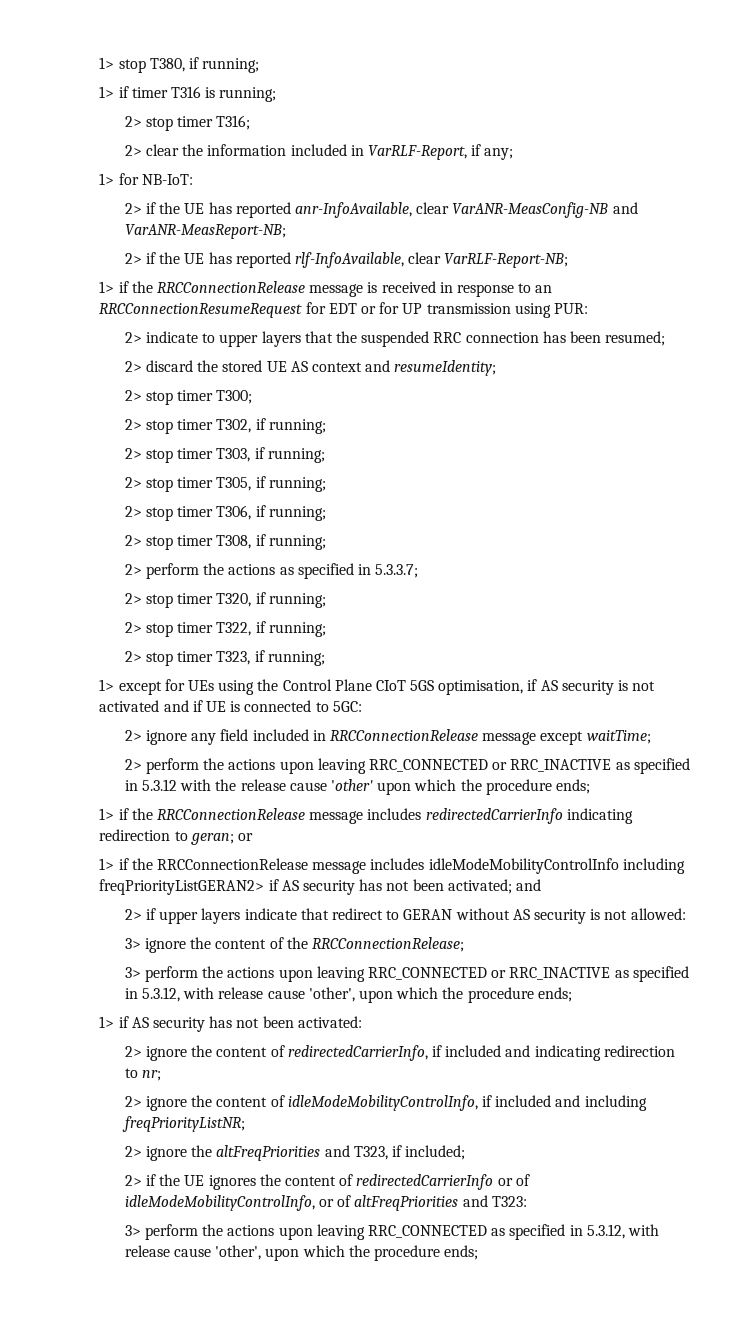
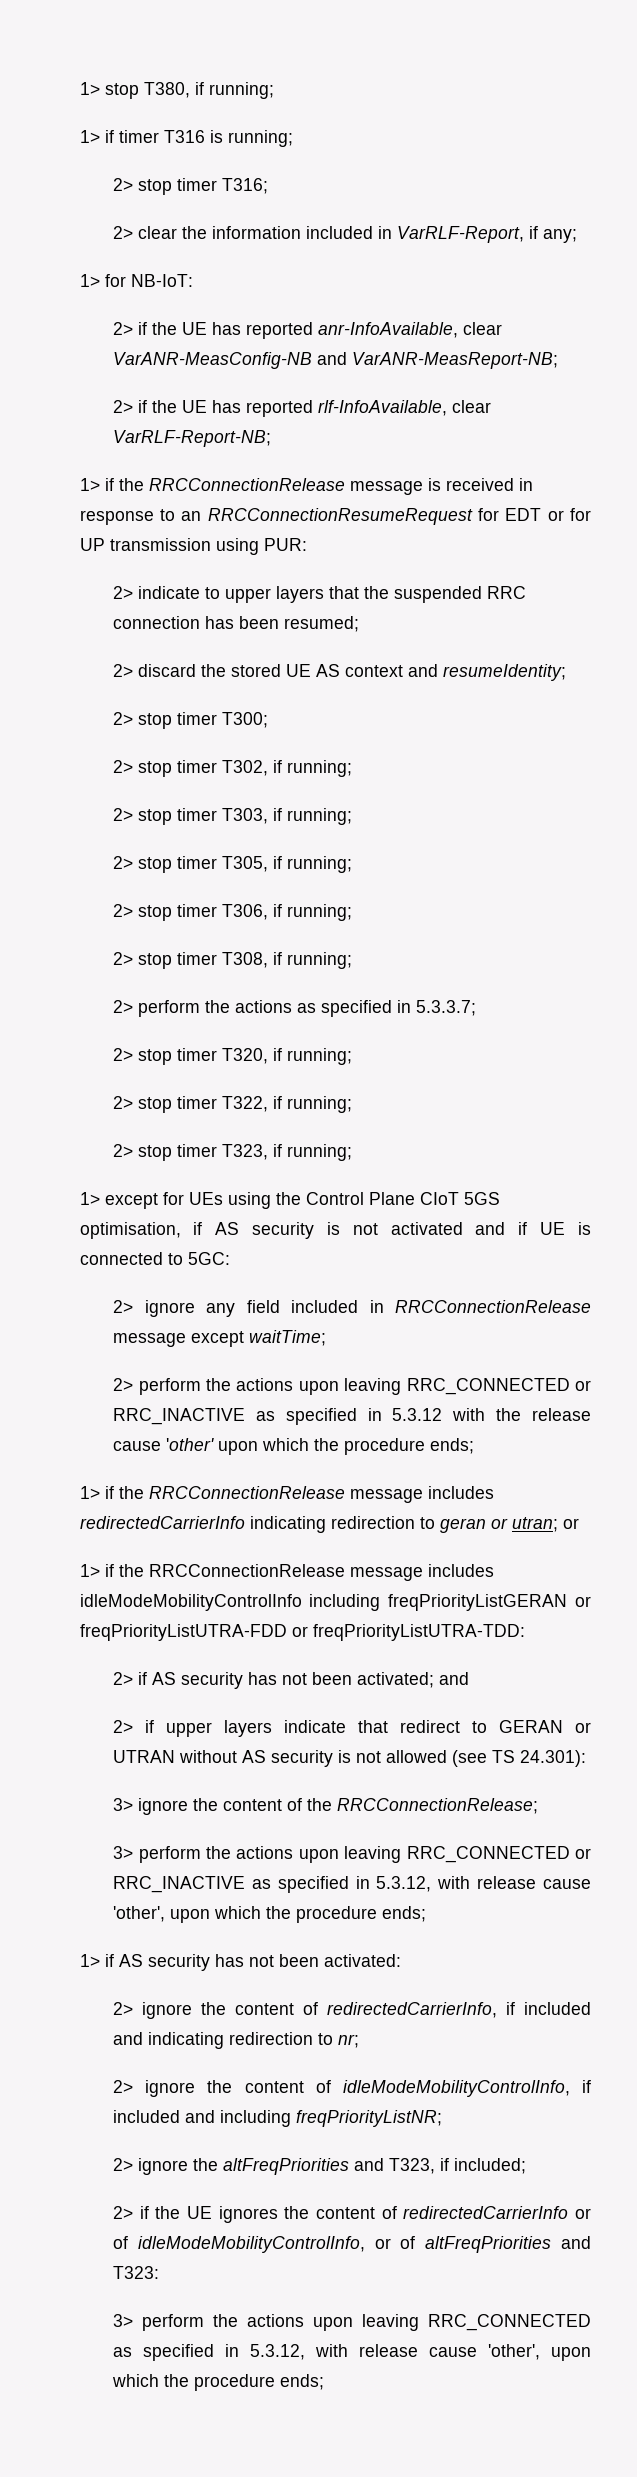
- 1> if the RRCConnectionRelease message includes redirectedCarrierInfo indicating redirection to geran; or
+ 1> if the RRCConnectionRelease message includes redirectedCarrierInfo indicating redirection to geran or utran; or
- 1> if the RRCConnectionRelease message includes idleModeMobilityControlInfo including freqPriorityListGERAN2> if AS security has not been activated; and
+ 1> if the RRCConnectionRelease message includes idleModeMobilityControlInfo including freqPriorityListGERAN or freqPriorityListUTRA-FDD or freqPriorityListUTRA-TDD:
+ 2> if AS security has not been activated; and
- 2> if upper layers indicate that redirect to GERAN without AS security is not allowed:
+ 2> if upper layers indicate that redirect to GERAN or UTRAN without AS security is not allowed (see TS 24.301):

